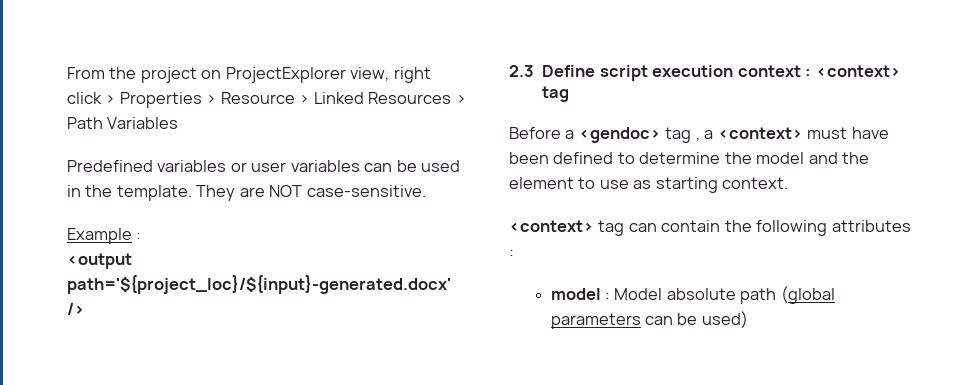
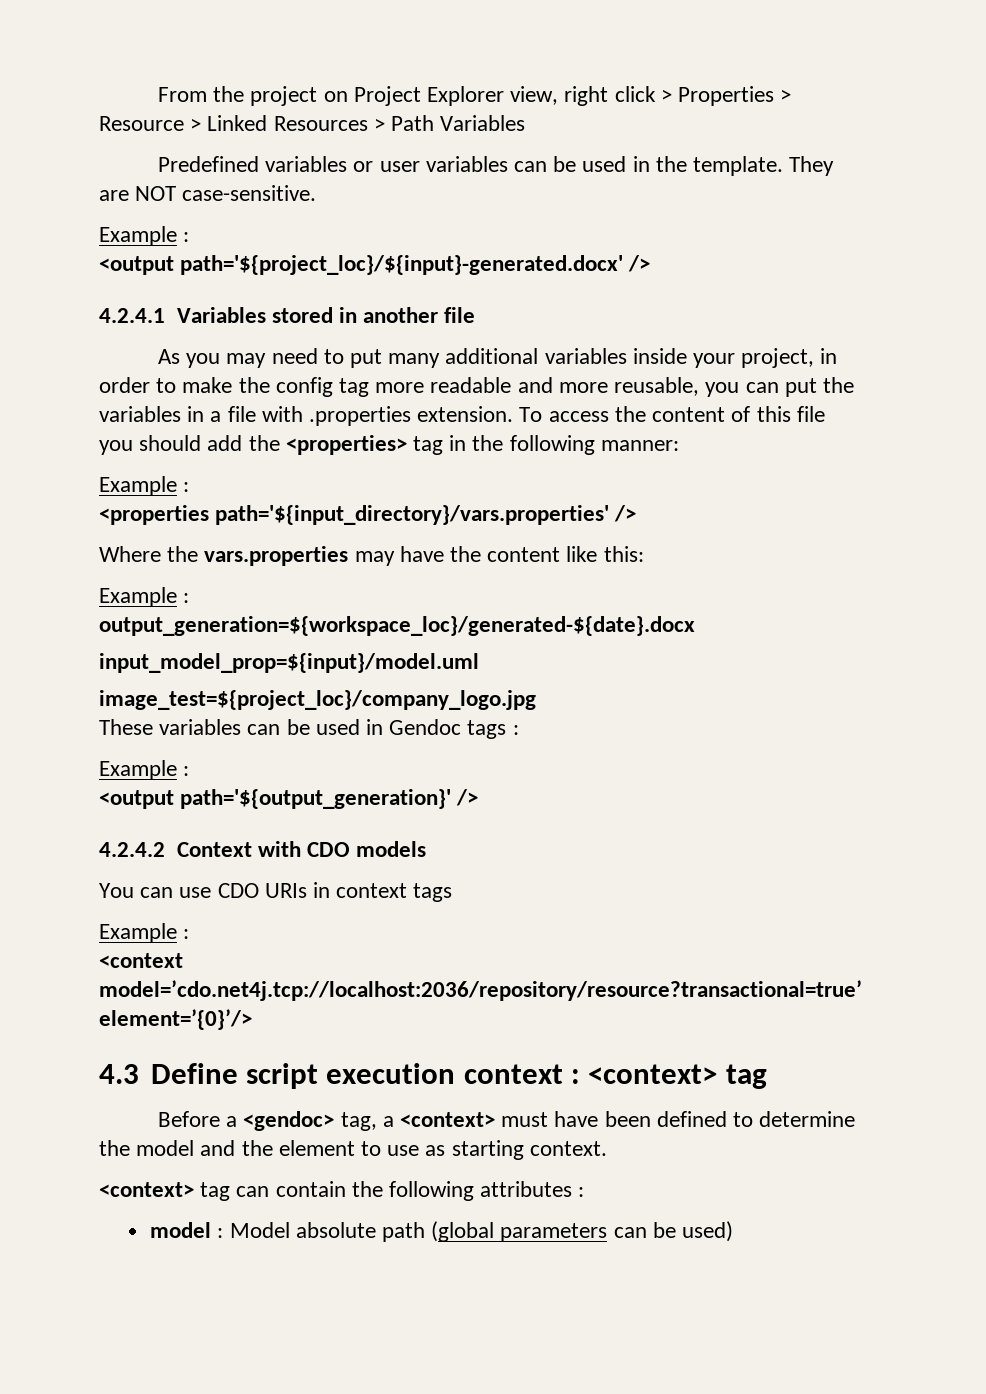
- From the project on ProjectExplorer view, right click > Properties > Resource > Linked Resources > Path Variables
+ From the project on Project Explorer view, right click > Properties > Resource > Linked Resources > Path Variables
- 2.3 Define script execution context : <context> tag
+ 4.2.4.1 Variables stored in another file
+ As you may need to put many additional variables inside your project, in order to make the config tag more readable and more reusable, you can put the variables in a file with .properties extension. To access the content of this file you should add the <properties> tag in the following manner:
+ Example :
+ <properties path='${input_directory}/vars.properties' />
+ Where the vars.properties may have the content like this:
+ Example :
+ output_generation=${workspace_loc}/generated-${date}.docx
+ input_model_prop=${input}/model.uml
+ image_test=${project_loc}/company_logo.jpg
+ These variables can be used in Gendoc tags :
+ Example :
+ <output path='${output_generation}' />
+ 4.2.4.2 Context with CDO models
+ You can use CDO URIs in context tags
+ Example :
+ <context model=’cdo.net4j.tcp://localhost:2036/repository/resource?transactional=true’ element=’{0}’/>
+ 4.3 Define script execution context : <context> tag
- Before a <gendoc> tag , a <context> must have been defined to determine the model and the element to use as starting context.
+ Before a <gendoc> tag, a <context> must have been defined to determine the model and the element to use as starting context.

